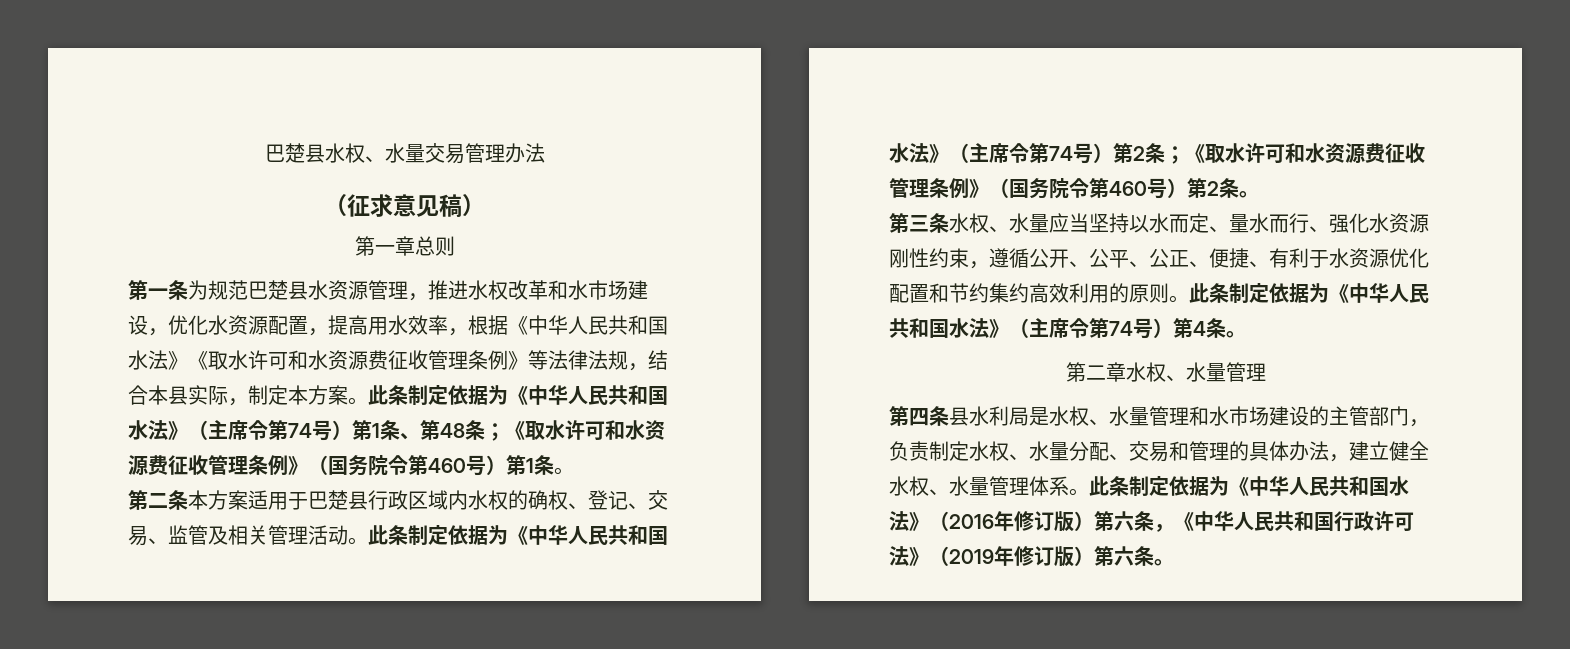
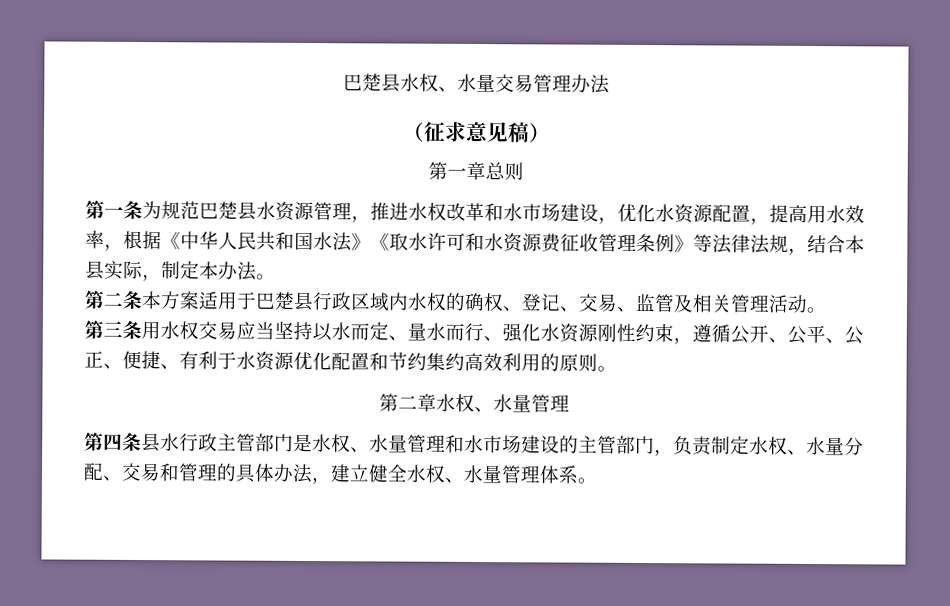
- 第一条为规范巴楚县水资源管理，推进水权改革和水市场建设，优化水资源配置，提高用水效率，根据《中华人民共和国水法》《取水许可和水资源费征收管理条例》等法律法规，结合本县实际，制定本方案。此条制定依据为《中华人民共和国水法》（主席令第74号）第1条、第48条；《取水许可和水资源费征收管理条例》（国务院令第460号）第1条。
+ 第一条为规范巴楚县水资源管理，推进水权改革和水市场建设，优化水资源配置，提高用水效率，根据《中华人民共和国水法》《取水许可和水资源费征收管理条例》等法律法规，结合本县实际，制定本办法。
- 此条制定依据为《中华人民共和国水法》（主席令第74号）第2条；《取水许可和水资源费征收管理条例》（国务院令第460号）第2条。
- 第三条水权、水量应当坚持以水而定、量水而行、强化水资源刚性约束，遵循公开、公平、公正、便捷、有利于水资源优化配置和节约集约高效利用的原则。此条制定依据为《中华人民共和国水法》（主席令第74号）第4条。
+ 第三条用水权交易应当坚持以水而定、量水而行、强化水资源刚性约束，遵循公开、公平、公正、便捷、有利于水资源优化配置和节约集约高效利用的原则。
- 第四条县水利局是水权、水量管理和水市场建设的主管部门，负责制定水权、水量分配、交易和管理的具体办法，建立健全水权、水量管理体系。此条制定依据为《中华人民共和国水法》（2016年修订版）第六条，《中华人民共和国行政许可法》（2019年修订版）第六条。
+ 第四条县水行政主管部门是水权、水量管理和水市场建设的主管部门，负责制定水权、水量分配、交易和管理的具体办法，建立健全水权、水量管理体系。

